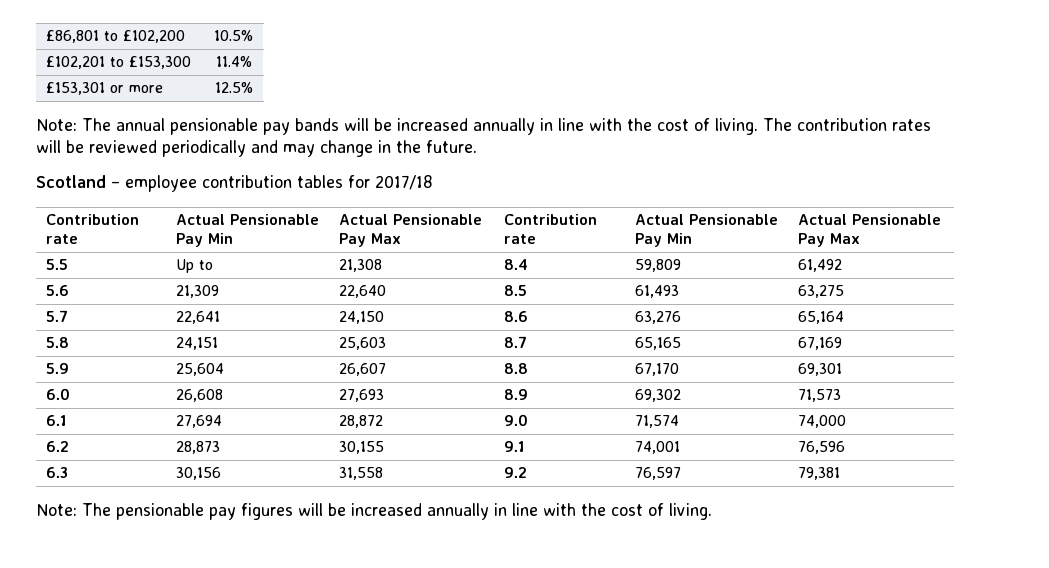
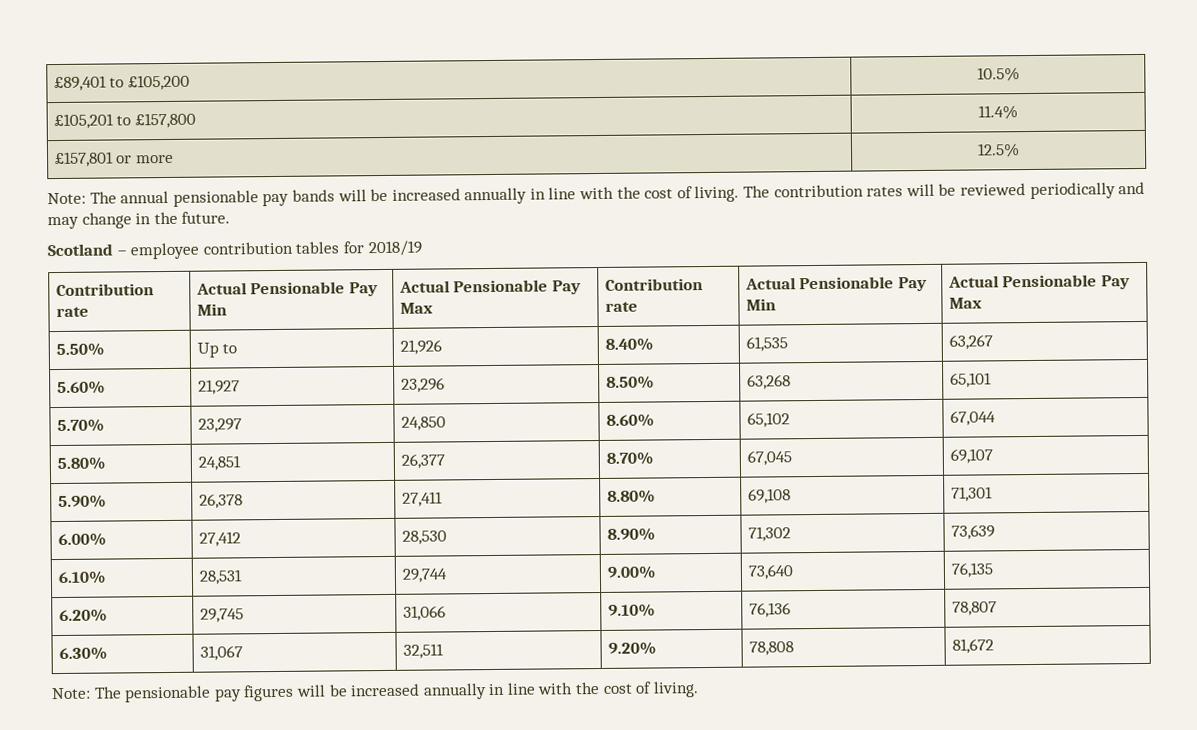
- £86,801 to £102,200 | 10.5%
- £102,201 to £153,300 | 11.4%
+ £89,401 to £105,200 | 10.5%
+ £105,201 to £157,800 | 11.4%
- £153,301 or more | 12.5%
+ £157,801 or more | 12.5%
- Scotland – employee contribution tables for 2017/18
+ Scotland – employee contribution tables for 2018/19
- 5.5 | Up to | 21,308 | 8.4 | 59,809 | 61,492
- 5.6 | 21,309 | 22,640 | 8.5 | 61,493 | 63,275
- 5.7 | 22,641 | 24,150 | 8.6 | 63,276 | 65,164
- 5.8 | 24,151 | 25,603 | 8.7 | 65,165 | 67,169
- 5.9 | 25,604 | 26,607 | 8.8 | 67,170 | 69,301
- 6.0 | 26,608 | 27,693 | 8.9 | 69,302 | 71,573
- 6.1 | 27,694 | 28,872 | 9.0 | 71,574 | 74,000
- 6.2 | 28,873 | 30,155 | 9.1 | 74,001 | 76,596
- 6.3 | 30,156 | 31,558 | 9.2 | 76,597 | 79,381
+ 5.50% | Up to | 21,926 | 8.40% | 61,535 | 63,267
+ 5.60% | 21,927 | 23,296 | 8.50% | 63,268 | 65,101
+ 5.70% | 23,297 | 24,850 | 8.60% | 65,102 | 67,044
+ 5.80% | 24,851 | 26,377 | 8.70% | 67,045 | 69,107
+ 5.90% | 26,378 | 27,411 | 8.80% | 69,108 | 71,301
+ 6.00% | 27,412 | 28,530 | 8.90% | 71,302 | 73,639
+ 6.10% | 28,531 | 29,744 | 9.00% | 73,640 | 76,135
+ 6.20% | 29,745 | 31,066 | 9.10% | 76,136 | 78,807
+ 6.30% | 31,067 | 32,511 | 9.20% | 78,808 | 81,672

